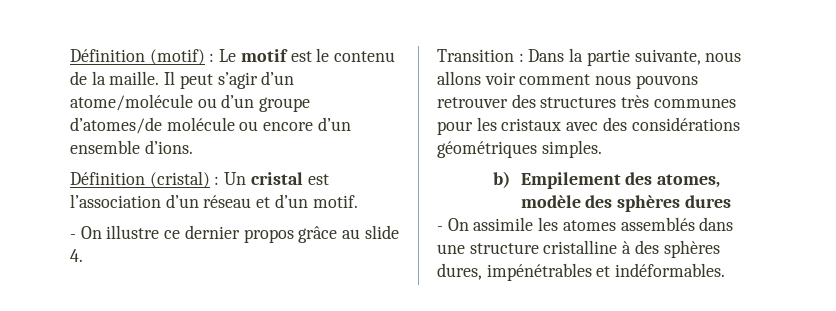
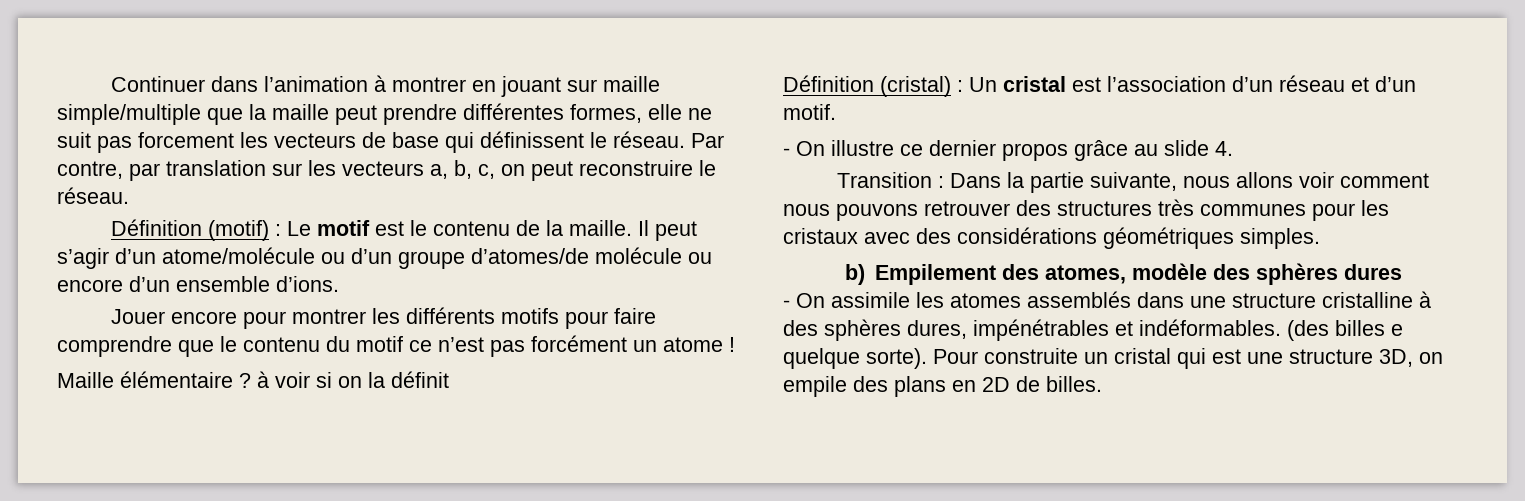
+ Continuer dans l’animation à montrer en jouant sur maille simple/multiple que la maille peut prendre différentes formes, elle ne suit pas forcement les vecteurs de base qui définissent le réseau. Par contre, par translation sur les vecteurs a, b, c, on peut reconstruire le réseau.
+ Jouer encore pour montrer les différents motifs pour faire comprendre que le contenu du motif ce n’est pas forcément un atome !
+ Maille élémentaire ? à voir si on la définit
+ (des billes e quelque sorte). Pour construite un cristal qui est une structure 3D, on empile des plans en 2D de billes.

